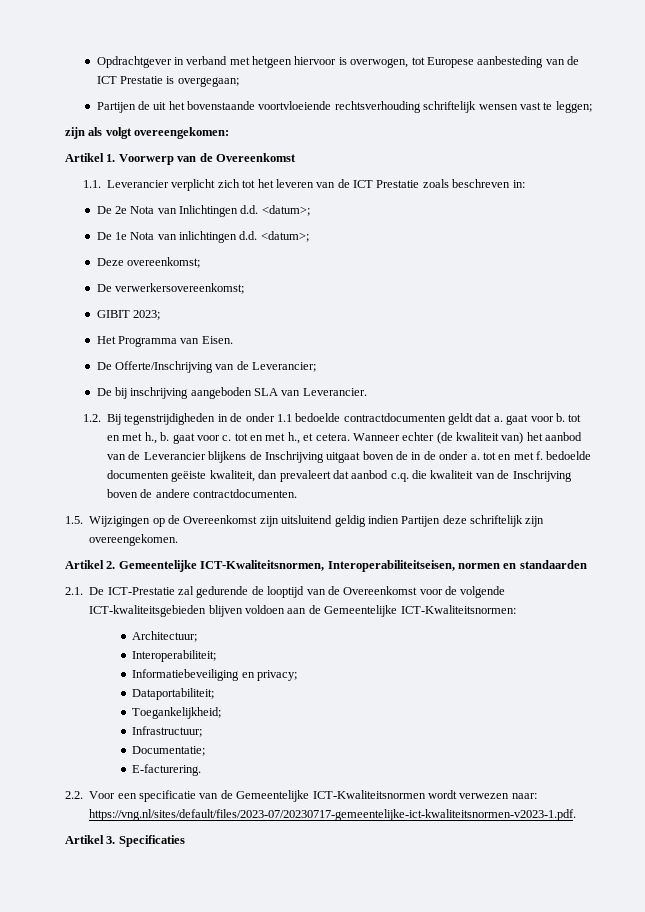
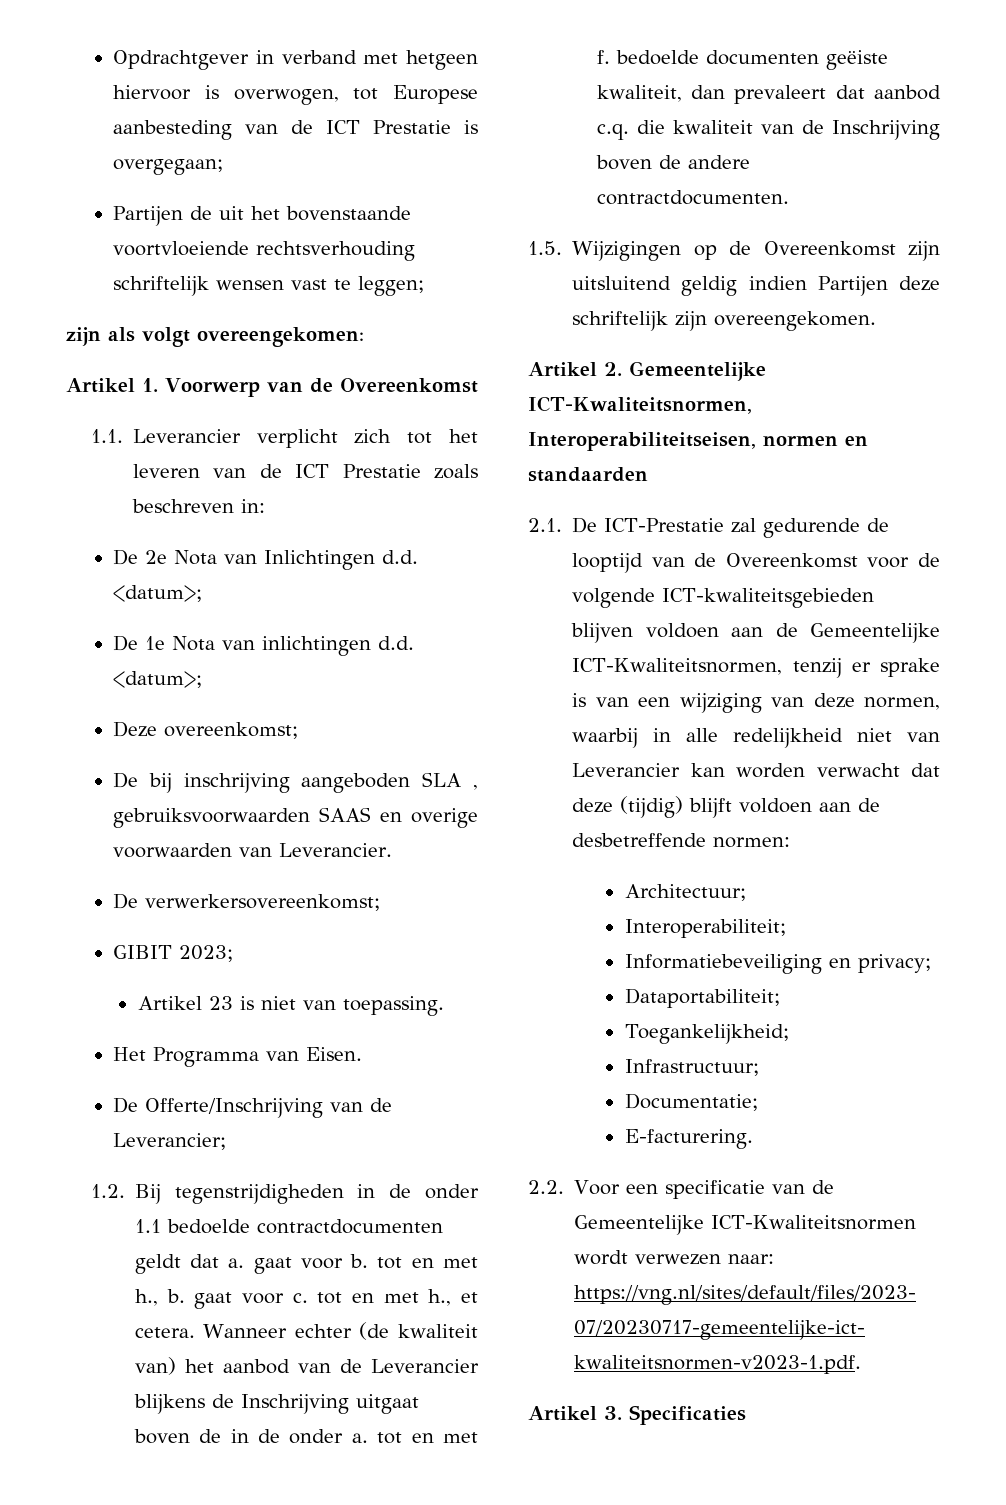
+ De bij inschrijving aangeboden SLA , gebruiksvoorwaarden SAAS en overige voorwaarden van Leverancier.
  De verwerkersovereenkomst;
  GIBIT 2023;
+ Artikel 23 is niet van toepassing.
- De bij inschrijving aangeboden SLA van Leverancier.
- 2.1. De ICT-Prestatie zal gedurende de looptijd van de Overeenkomst voor de volgende ICT-kwaliteitsgebieden blijven voldoen aan de Gemeentelijke ICT-Kwaliteitsnormen:
+ 2.1. De ICT-Prestatie zal gedurende de looptijd van de Overeenkomst voor de volgende ICT-kwaliteitsgebieden blijven voldoen aan de Gemeentelijke ICT-Kwaliteitsnormen, tenzij er sprake is van een wijziging van deze normen, waarbij in alle redelijkheid niet van Leverancier kan worden verwacht dat deze (tijdig) blijft voldoen aan de desbetreffende normen:

